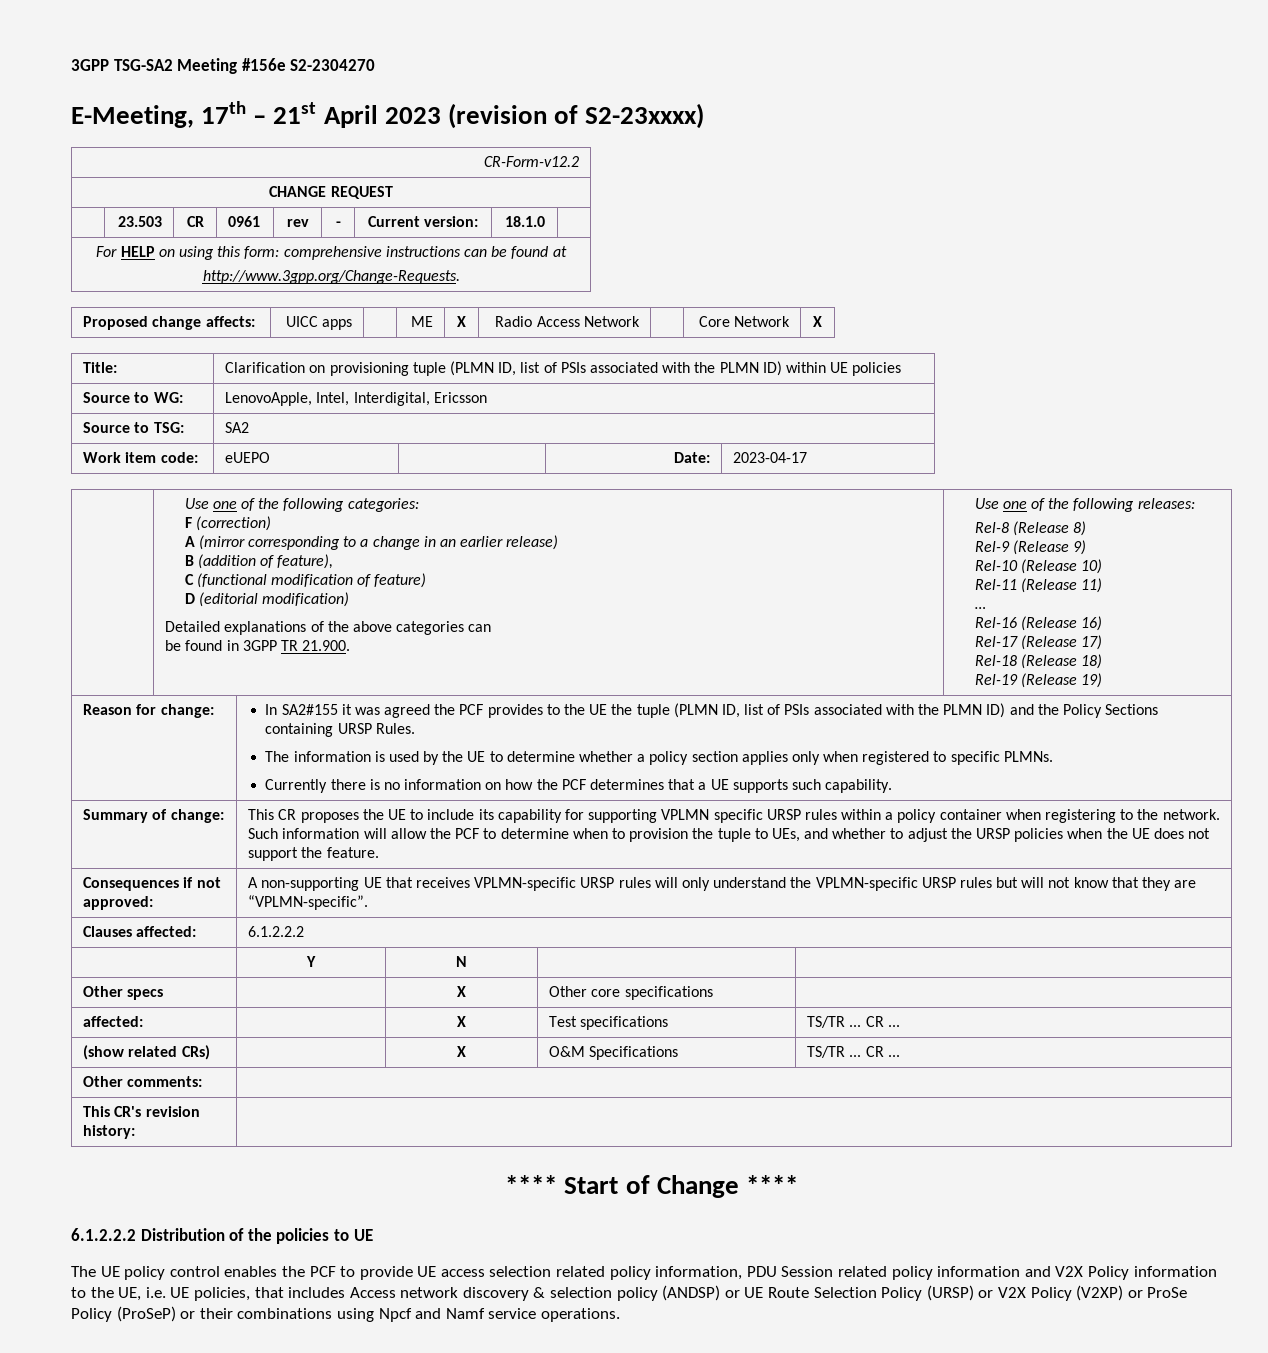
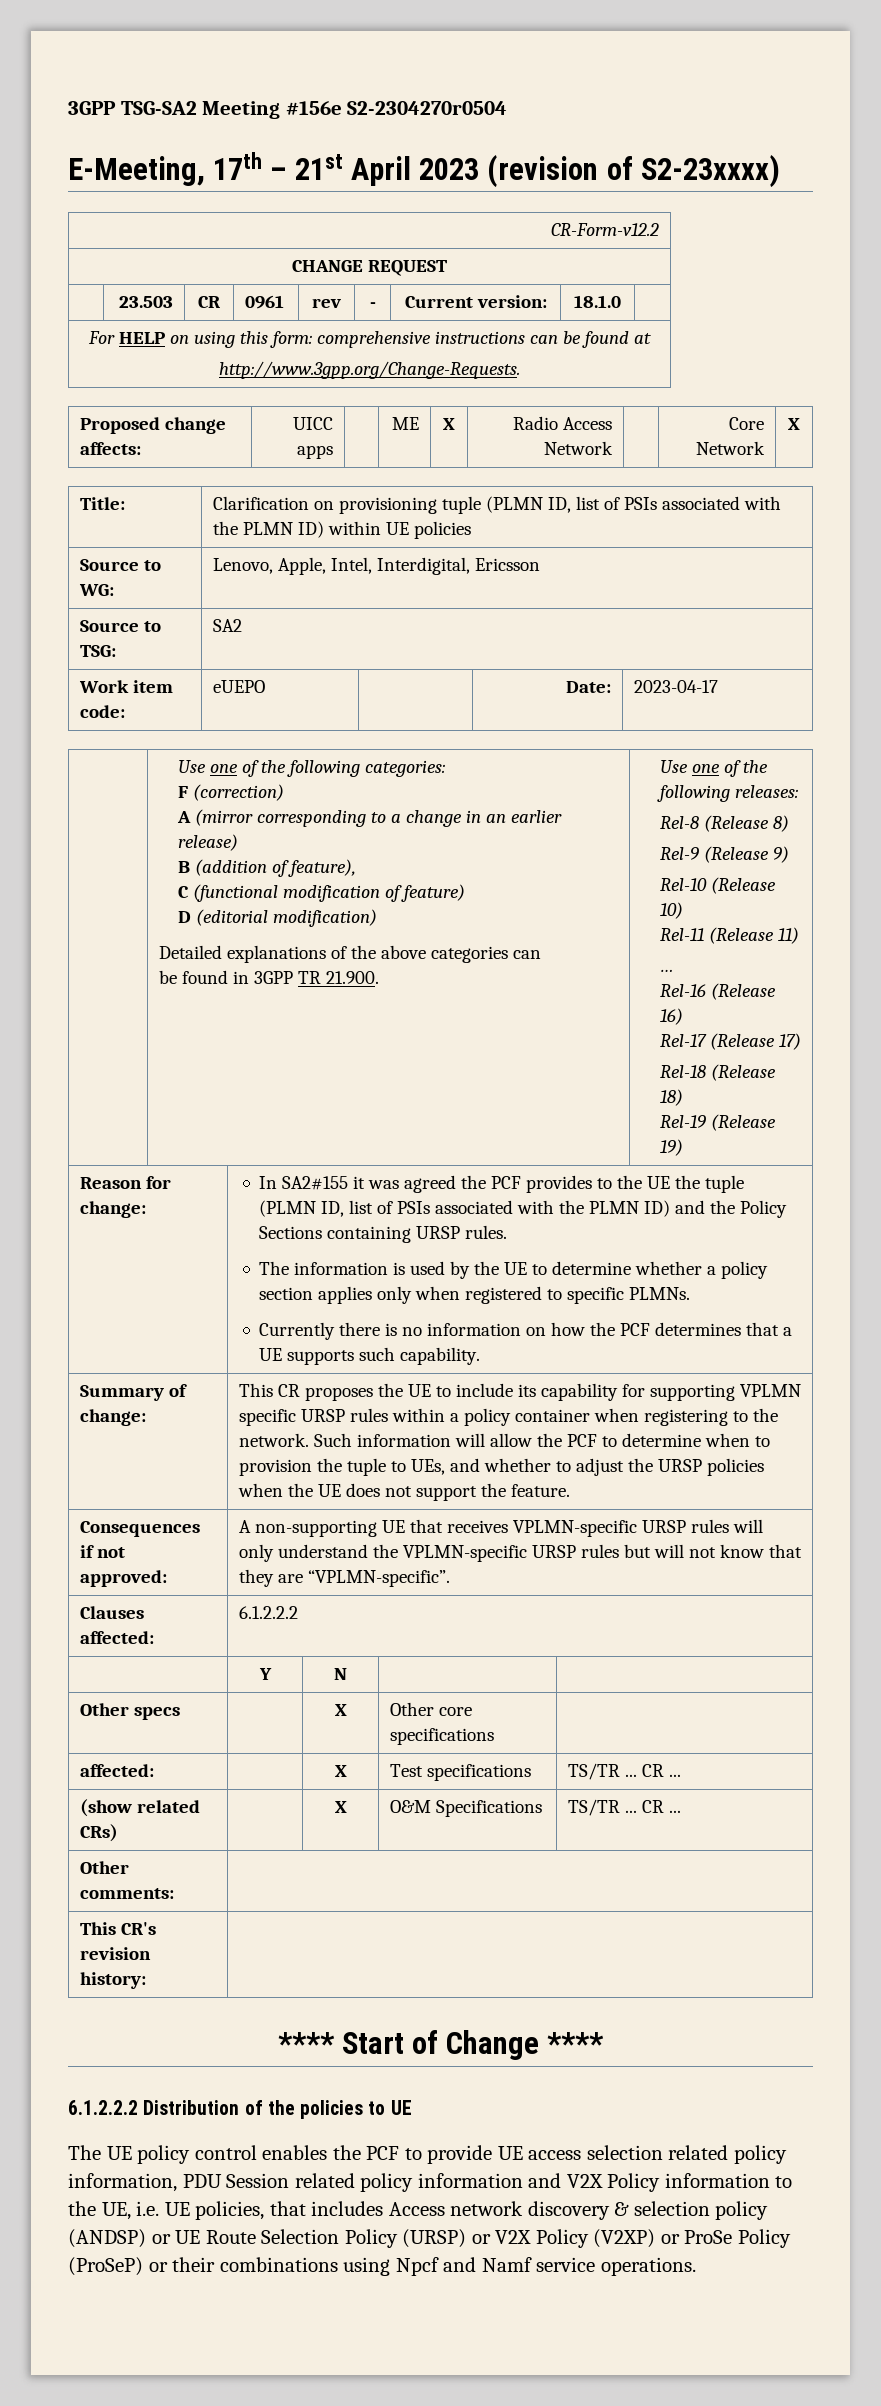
- 3GPP TSG-SA2 Meeting #156e S2-2304270
+ 3GPP TSG-SA2 Meeting #156e S2-2304270r0504
- Source to WG: | LenovoApple, Intel, Interdigital, Ericsson
+ Source to WG: | Lenovo, Apple, Intel, Interdigital, Ericsson
- In SA2#155 it was agreed the PCF provides to the UE the tuple (PLMN ID, list of PSIs associated with the PLMN ID) and the Policy Sections containing URSP Rules.
+ In SA2#155 it was agreed the PCF provides to the UE the tuple (PLMN ID, list of PSIs associated with the PLMN ID) and the Policy Sections containing URSP rules.

